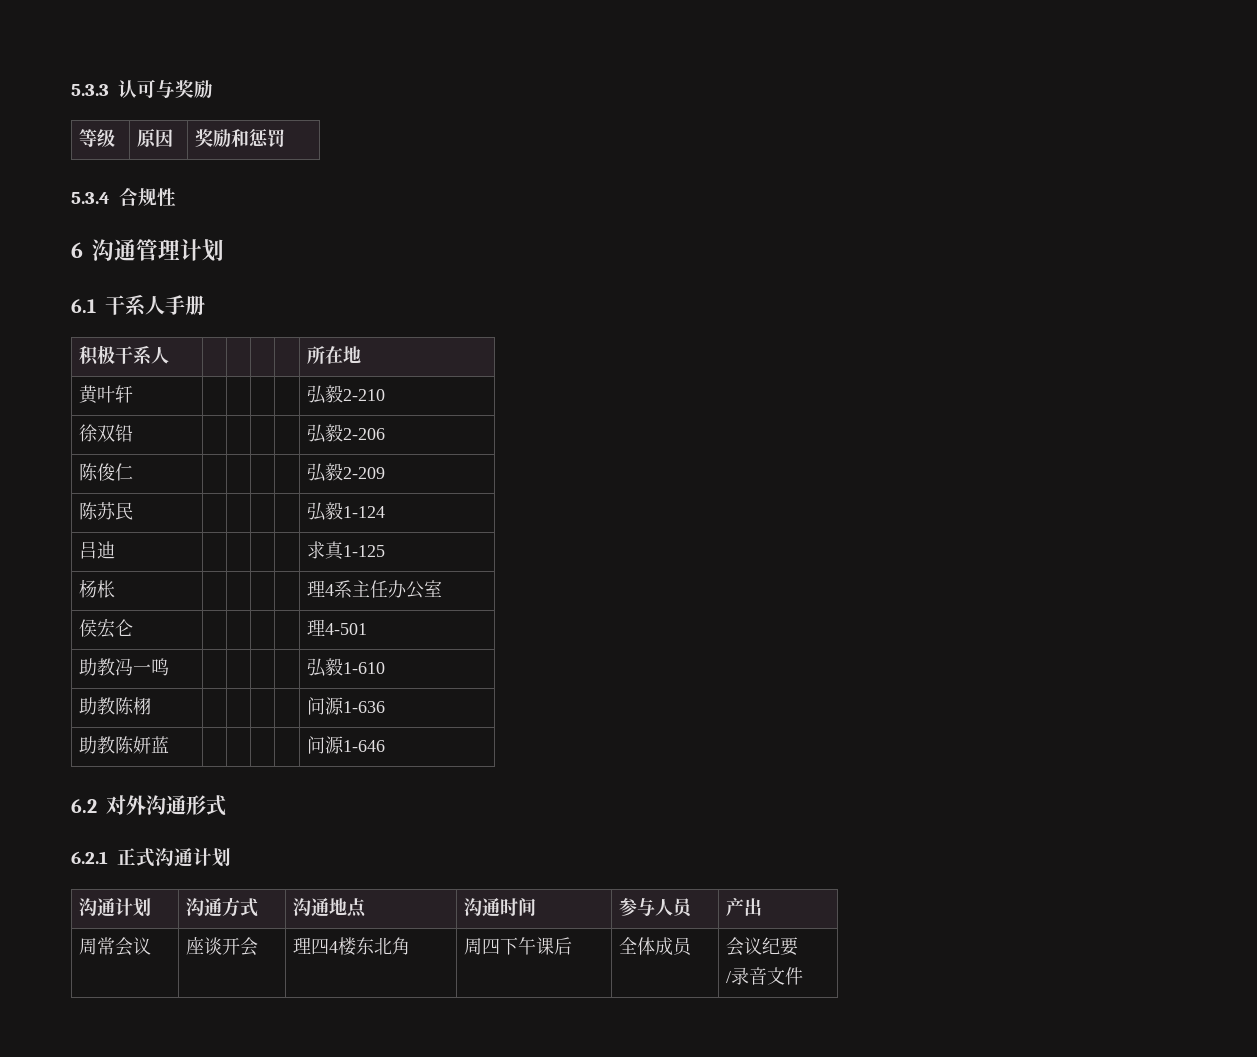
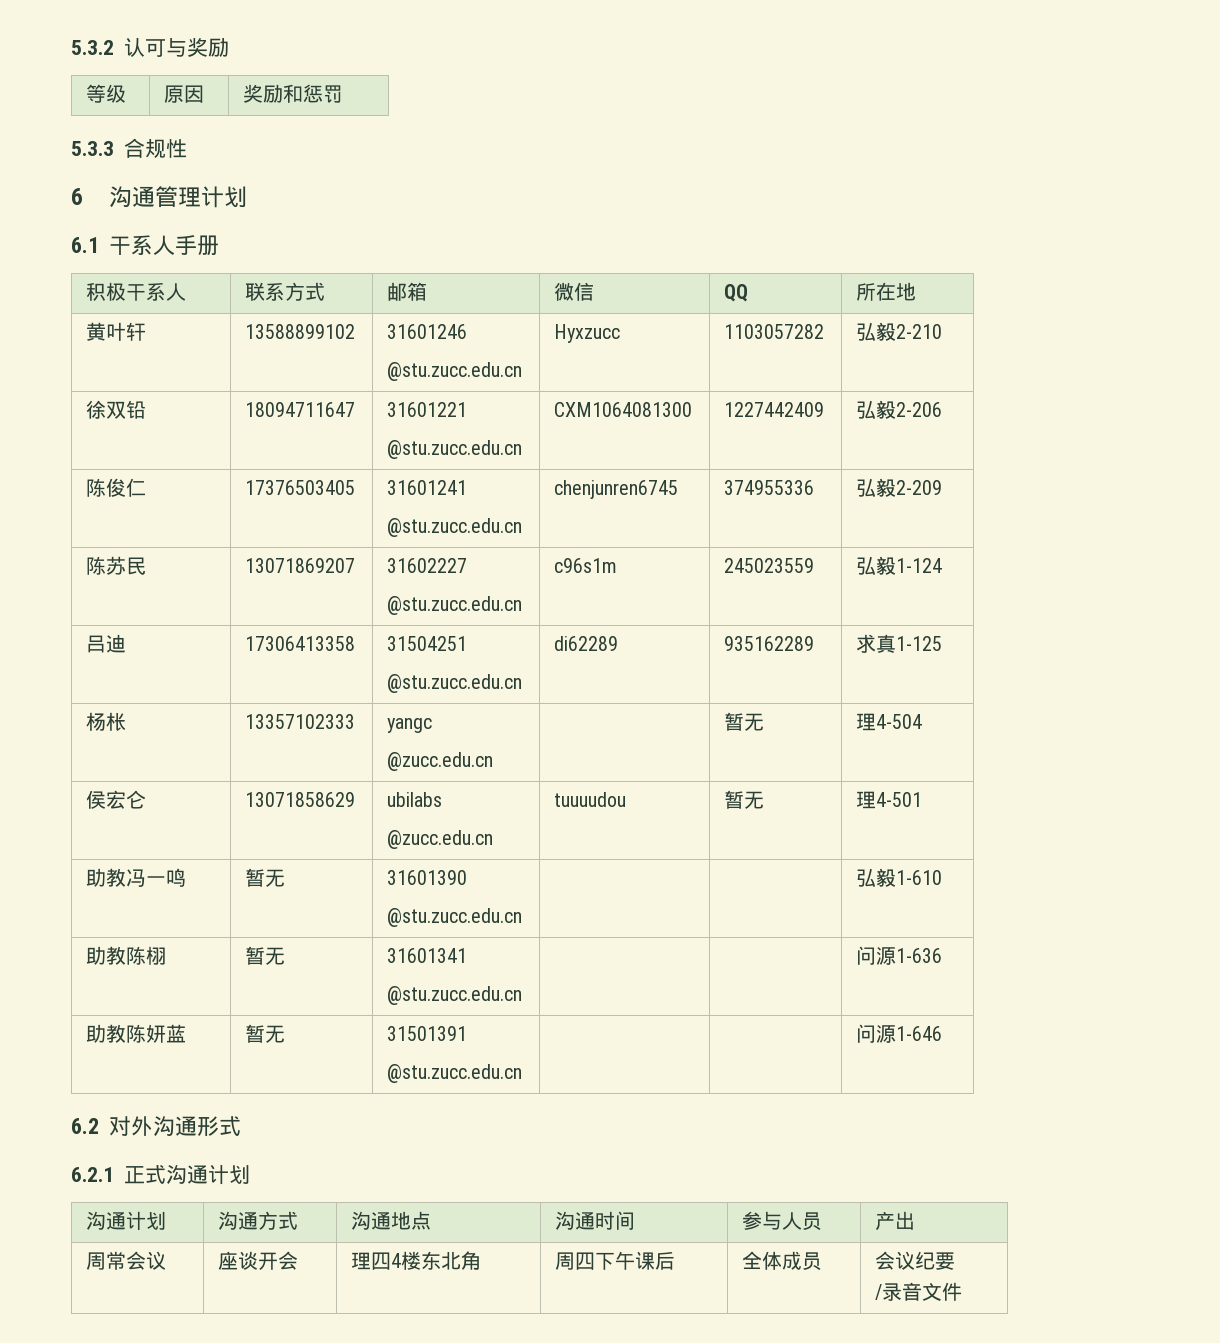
- 5.3.3认可与奖励
+ 5.3.2认可与奖励
- 5.3.4合规性
+ 5.3.3合规性
- 积极干系人 | | | | | 所在地
- 黄叶轩 | | | | | 弘毅2-210
+ 积极干系人 | 联系方式 | 邮箱 | 微信 | QQ | 所在地
+ 黄叶轩 | 13588899102 | 31601246
+ @stu.zucc.edu.cn | Hyxzucc | 1103057282 | 弘毅2-210
- 徐双铅 | | | | | 弘毅2-206
+ 徐双铅 | 18094711647 | 31601221
+ @stu.zucc.edu.cn | CXM1064081300 | 1227442409 | 弘毅2-206
- 陈俊仁 | | | | | 弘毅2-209
+ 陈俊仁 | 17376503405 | 31601241
+ @stu.zucc.edu.cn | chenjunren6745 | 374955336 | 弘毅2-209
- 陈苏民 | | | | | 弘毅1-124
- 吕迪 | | | | | 求真1-125
- 杨枨 | | | | | 理4系主任办公室
- 侯宏仑 | | | | | 理4-501
+ 陈苏民 | 13071869207 | 31602227
+ @stu.zucc.edu.cn | c96s1m | 245023559 | 弘毅1-124
+ 吕迪 | 17306413358 | 31504251
+ @stu.zucc.edu.cn | di62289 | 935162289 | 求真1-125
+ 杨枨 | 13357102333 | yangc
+ @zucc.edu.cn | | 暂无 | 理4-504
+ 侯宏仑 | 13071858629 | ubilabs
+ @zucc.edu.cn | tuuuudou | 暂无 | 理4-501
- 助教冯一鸣 | | | | | 弘毅1-610
+ 助教冯一鸣 | 暂无 | 31601390
+ @stu.zucc.edu.cn | | | 弘毅1-610
- 助教陈栩 | | | | | 问源1-636
+ 助教陈栩 | 暂无 | 31601341
+ @stu.zucc.edu.cn | | | 问源1-636
- 助教陈妍蓝 | | | | | 问源1-646
+ 助教陈妍蓝 | 暂无 | 31501391
+ @stu.zucc.edu.cn | | | 问源1-646

